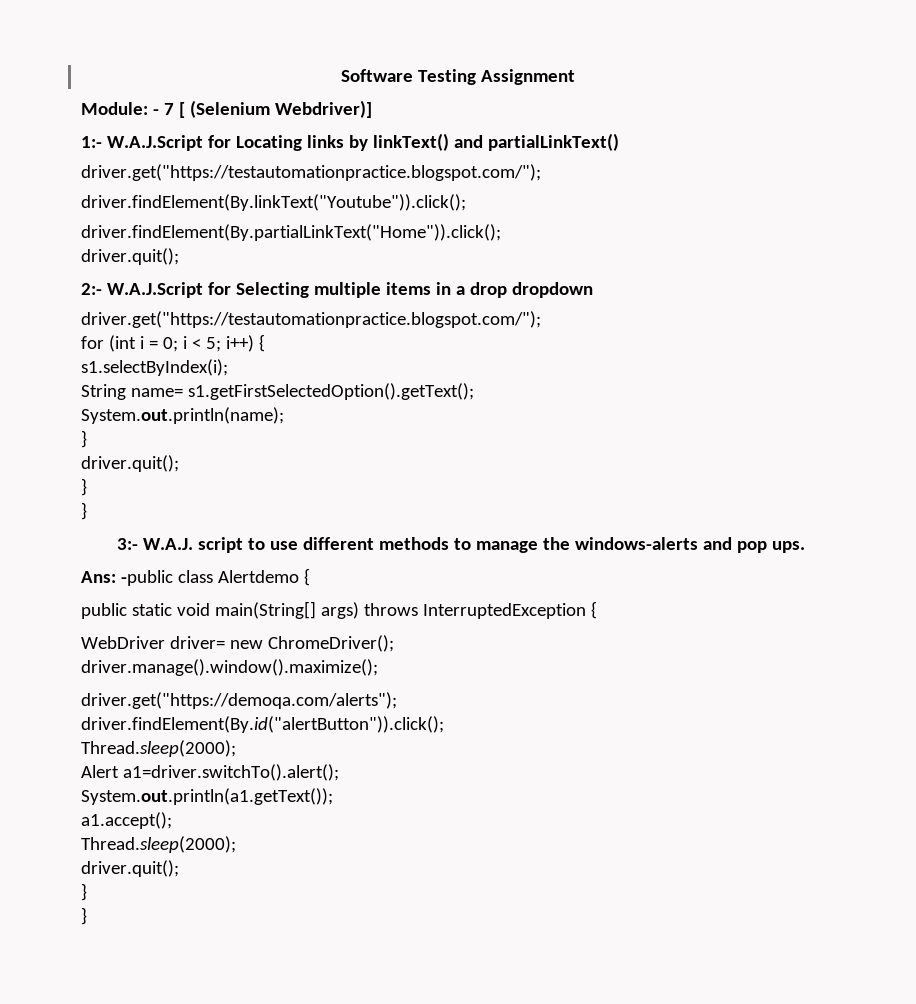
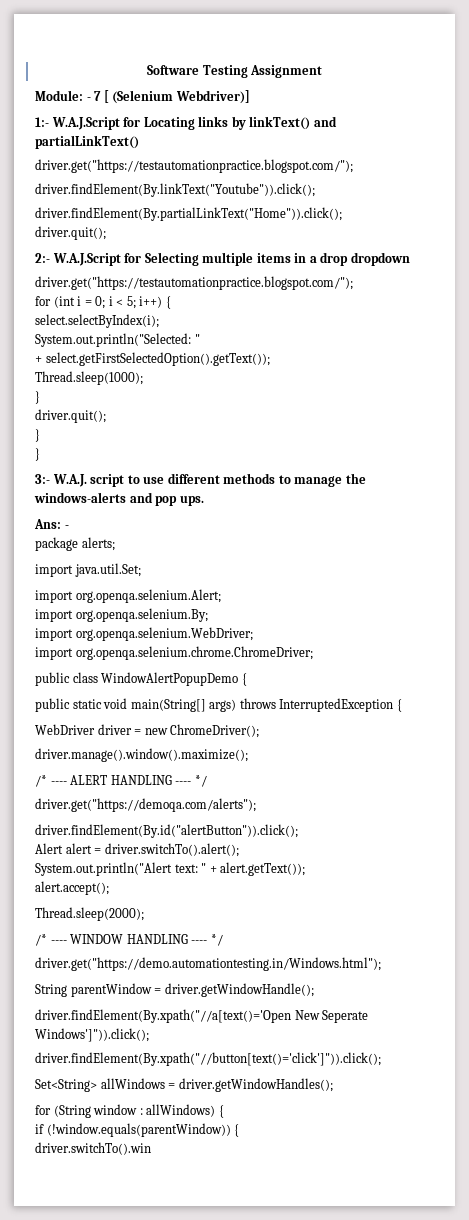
- s1.selectByIndex(i);
- String name= s1.getFirstSelectedOption().getText();
- System.out.println(name);
+ select.selectByIndex(i);
+ System.out.println("Selected: "
+ + select.getFirstSelectedOption().getText());
+ Thread.sleep(1000);
- Ans: -public class Alertdemo {
+ Ans: -
+ package alerts;
+ import java.util.Set;
+ import org.openqa.selenium.Alert;
+ import org.openqa.selenium.By;
+ import org.openqa.selenium.WebDriver;
+ import org.openqa.selenium.chrome.ChromeDriver;
+ public class WindowAlertPopupDemo {
- WebDriver driver= new ChromeDriver();
+ WebDriver driver = new ChromeDriver();
+ /* ---- ALERT HANDLING ---- */
  driver.get("https://demoqa.com/alerts");
  driver.findElement(By.id("alertButton")).click();
+ Alert alert = driver.switchTo().alert();
+ System.out.println("Alert text: " + alert.getText());
+ alert.accept();
  Thread.sleep(2000);
- Alert a1=driver.switchTo().alert();
- System.out.println(a1.getText());
- a1.accept();
- Thread.sleep(2000);
- driver.quit();
- }
- }
+ /* ---- WINDOW HANDLING ---- */
+ driver.get("https://demo.automationtesting.in/Windows.html");
+ String parentWindow = driver.getWindowHandle();
+ driver.findElement(By.xpath("//a[text()='Open New Seperate Windows']")).click();
+ driver.findElement(By.xpath("//button[text()='click']")).click();
+ Set<String> allWindows = driver.getWindowHandles();
+ for (String window : allWindows) {
+ if (!window.equals(parentWindow)) {
+ driver.switchTo().win

